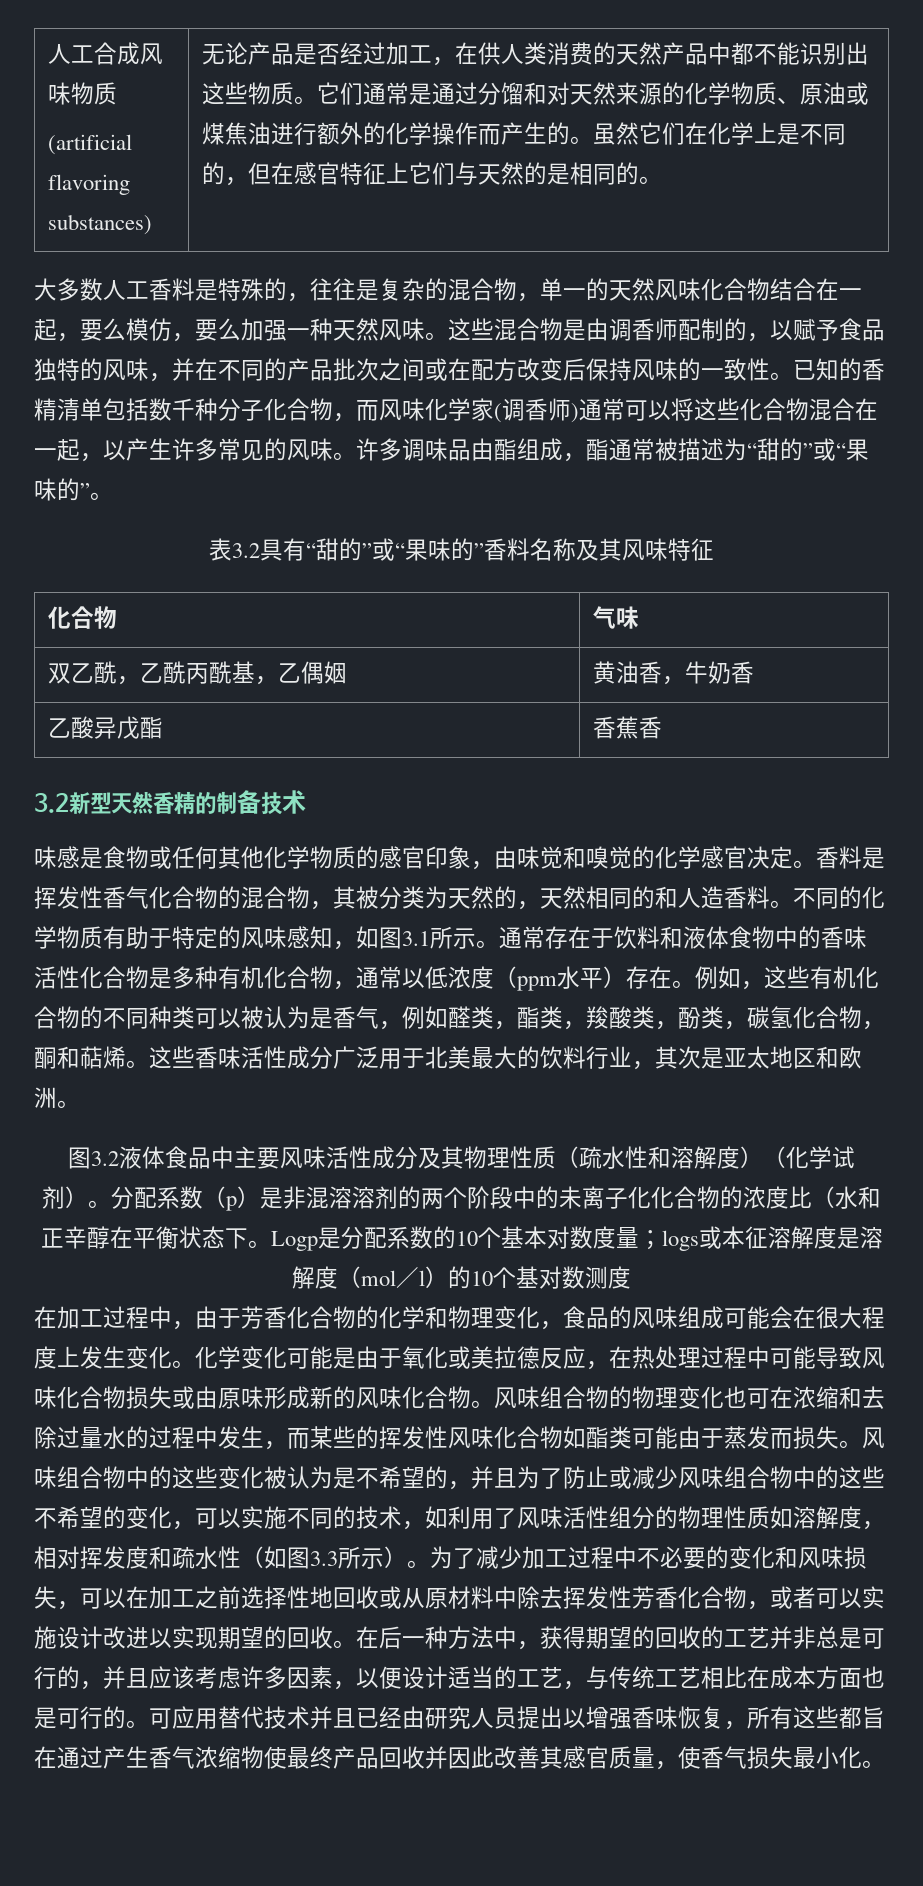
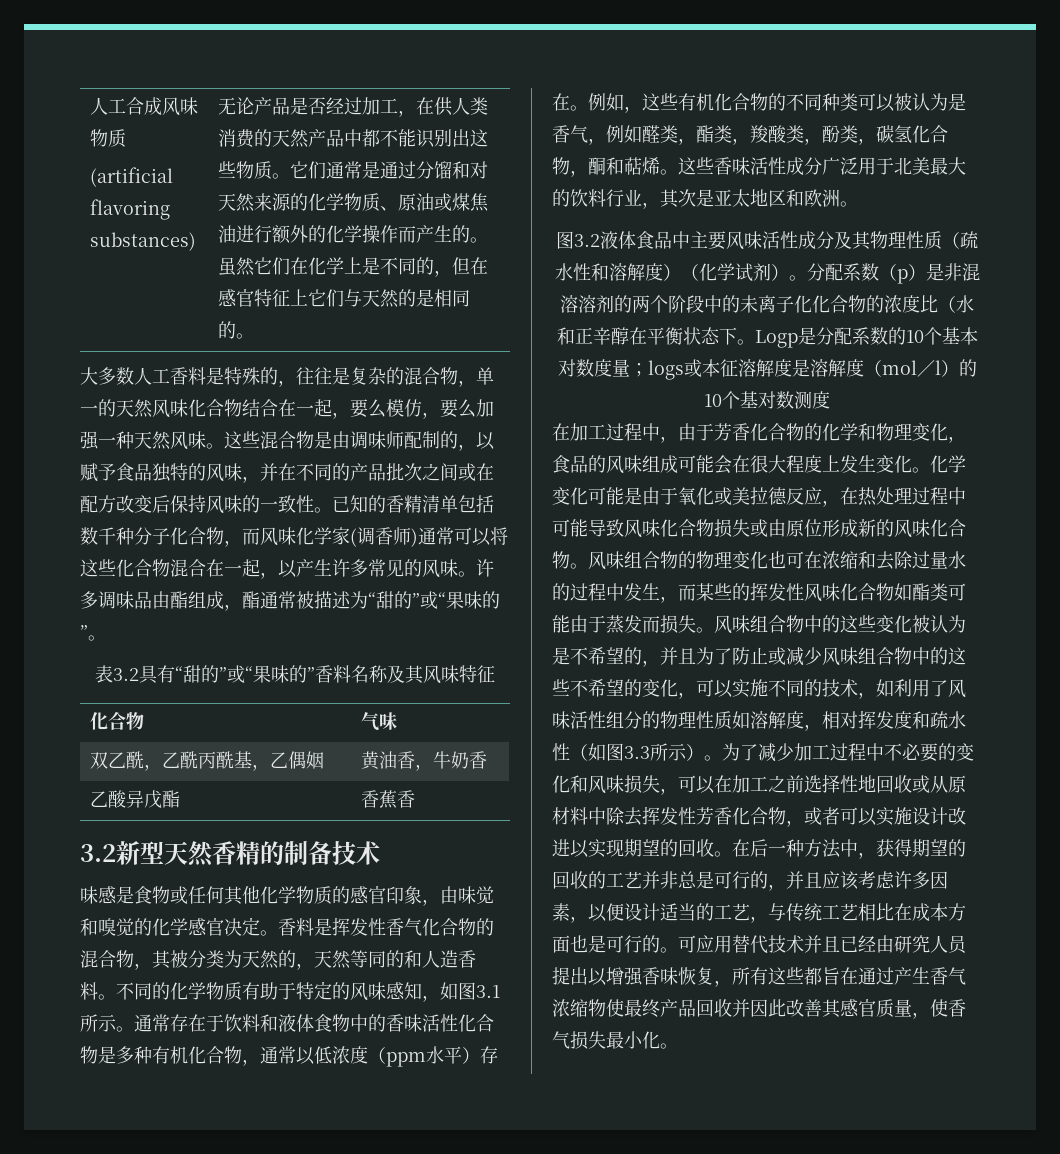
- 这些混合物是由调香师配制的，以赋予食品独特的风味，并在不同的产品批次之间或在配方改变后保持风味的一致性。
+ 这些混合物是由调味师配制的，以赋予食品独特的风味，并在不同的产品批次之间或在配方改变后保持风味的一致性。
- 香料是挥发性香气化合物的混合物，其被分类为天然的，天然相同的和人造香料。
+ 香料是挥发性香气化合物的混合物，其被分类为天然的，天然等同的和人造香料。
- 化学变化可能是由于氧化或美拉德反应，在热处理过程中可能导致风味化合物损失或由原味形成新的风味化合物。
+ 化学变化可能是由于氧化或美拉德反应，在热处理过程中可能导致风味化合物损失或由原位形成新的风味化合物。

